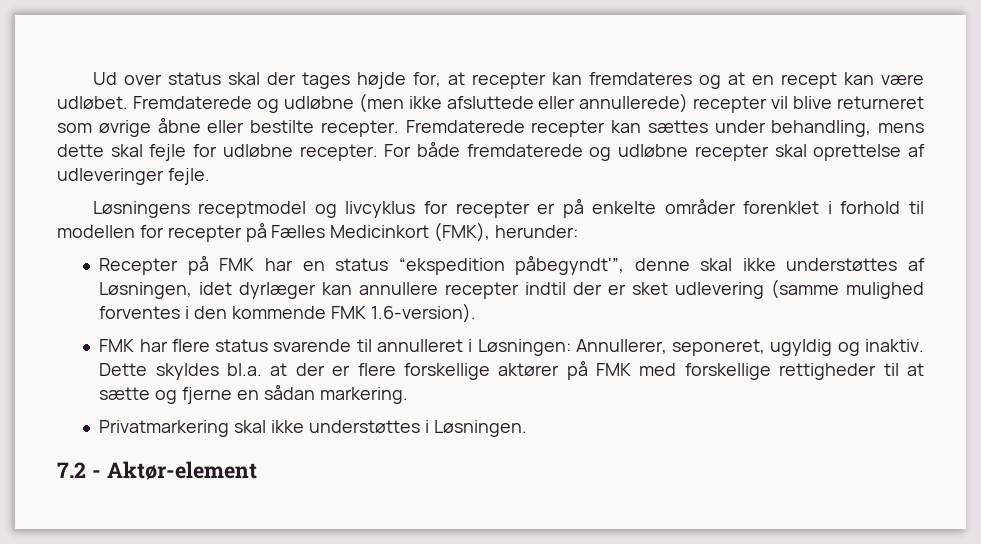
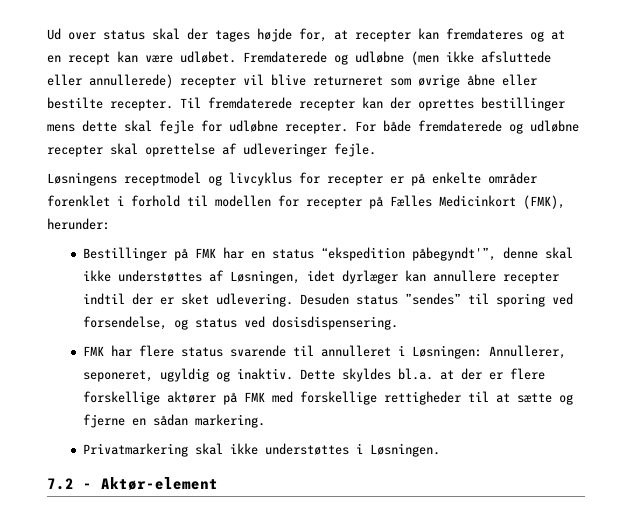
- Fremdaterede recepter kan sættes under behandling, mens dette skal fejle for udløbne recepter.
+ Til fremdaterede recepter kan der oprettes bestillinger mens dette skal fejle for udløbne recepter.
- Recepter på FMK har en status “ekspedition påbegyndt'”, denne skal ikke understøttes af Løsningen, idet dyrlæger kan annullere recepter indtil der er sket udlevering (samme mulighed forventes i den kommende FMK 1.6-version).
+ Bestillinger på FMK har en status “ekspedition påbegyndt'”, denne skal ikke understøttes af Løsningen, idet dyrlæger kan annullere recepter indtil der er sket udlevering. Desuden status ”sendes” til sporing ved forsendelse, og status ved dosisdispensering.

